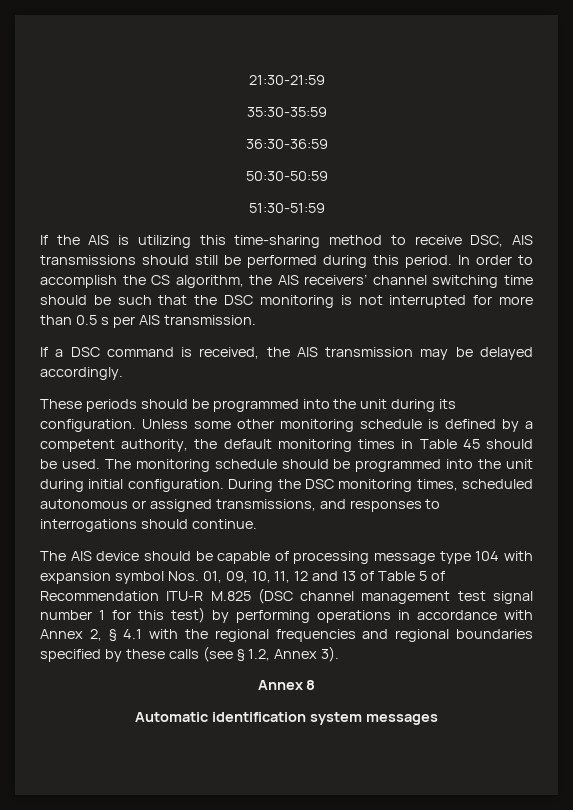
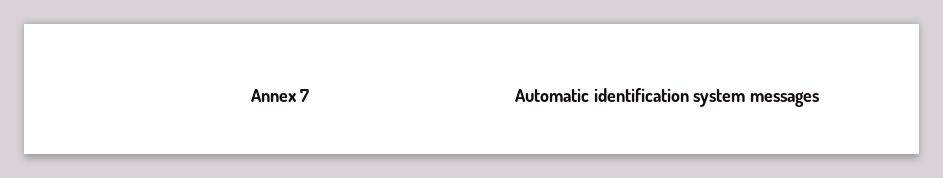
- 21:30-21:59
- 35:30-35:59
- 36:30-36:59
- 50:30-50:59
- 51:30-51:59
- If the AIS is utilizing this time-sharing method to receive DSC, AIS transmissions should still be performed during this period. In order to accomplish the CS algorithm, the AIS receivers’ channel switching time should be such that the DSC monitoring is not interrupted for more than 0.5 s per AIS transmission.
- If a DSC command is received, the AIS transmission may be delayed accordingly.
- These periods should be programmed into the unit during its configuration. Unless some other monitoring schedule is defined by a competent authority, the default monitoring times in Table 45 should be used. The monitoring schedule should be programmed into the unit during initial configuration. During the DSC monitoring times, scheduled autonomous or assigned transmissions, and responses to interrogations should continue.
- The AIS device should be capable of processing message type 104 with expansion symbol Nos. 01, 09, 10, 11, 12 and 13 of Table 5 of Recommendation ITU-R M.825 (DSC channel management test signal number 1 for this test) by performing operations in accordance with Annex 2, § 4.1 with the regional frequencies and regional boundaries specified by these calls (see § 1.2, Annex 3).
- Annex 8
+ Annex 7

